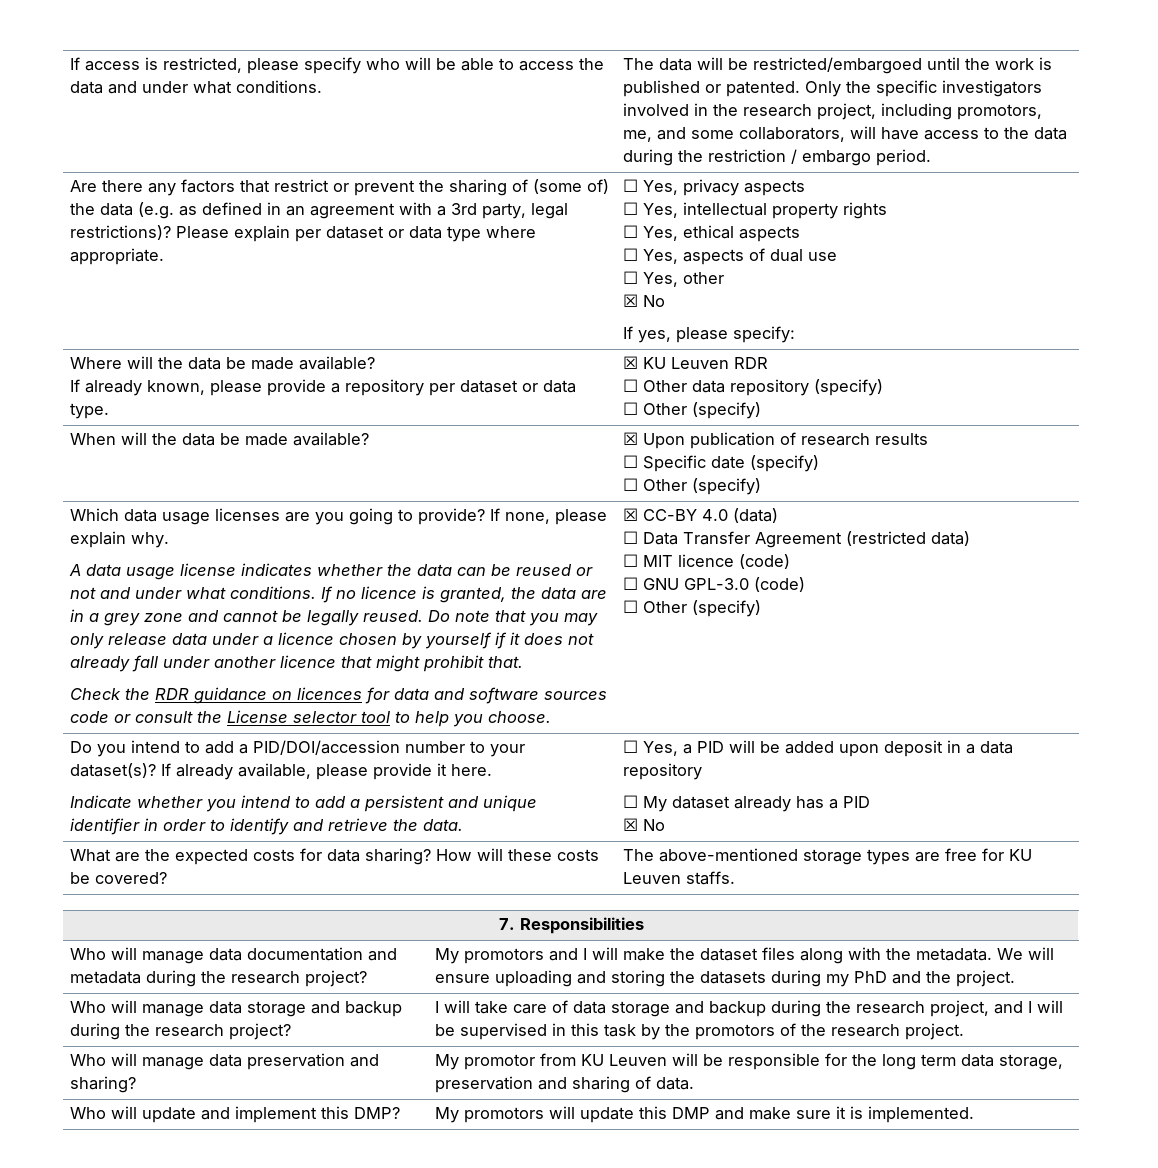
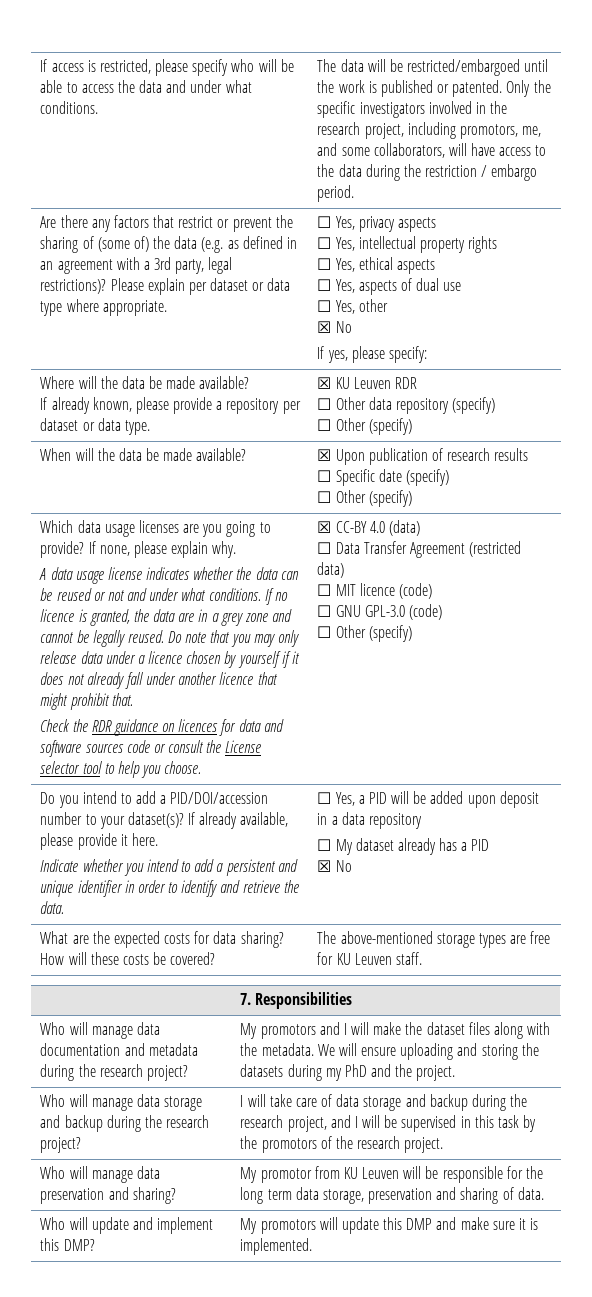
- What are the expected costs for data sharing? How will these costs be covered? | The above-mentioned storage types are free for KU Leuven staffs.
+ What are the expected costs for data sharing? How will these costs be covered? | The above-mentioned storage types are free for KU Leuven staff.

